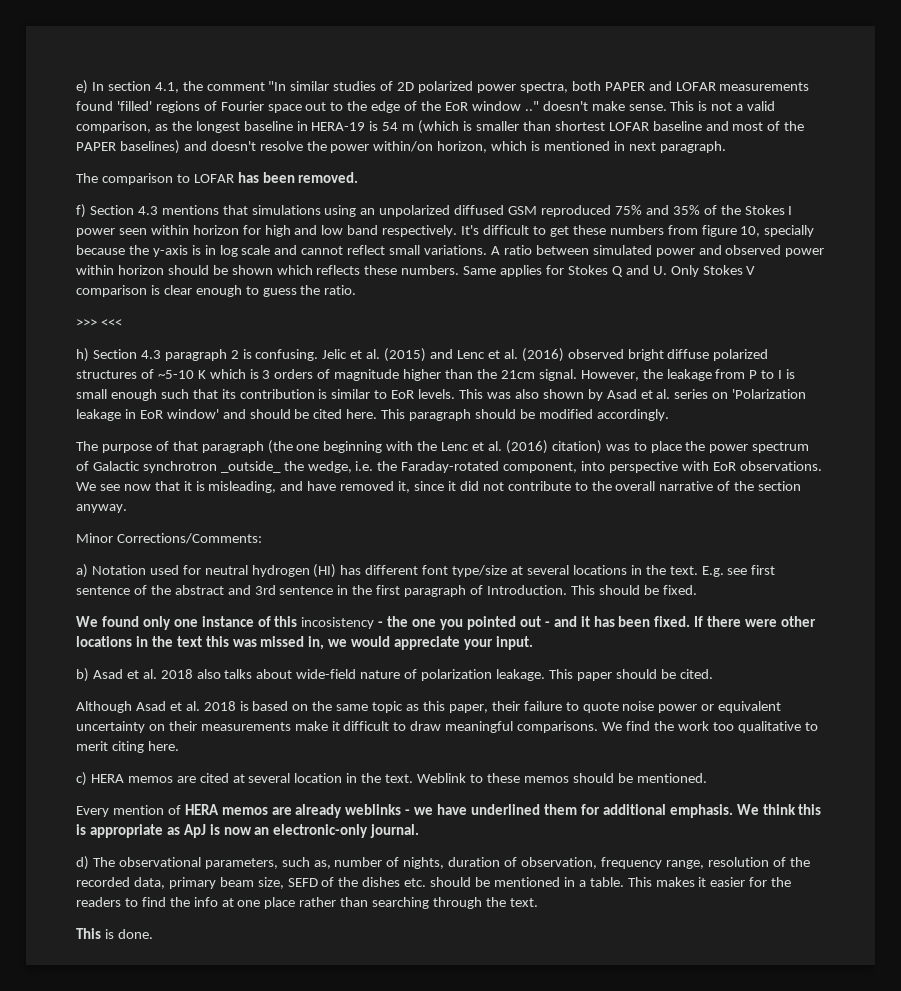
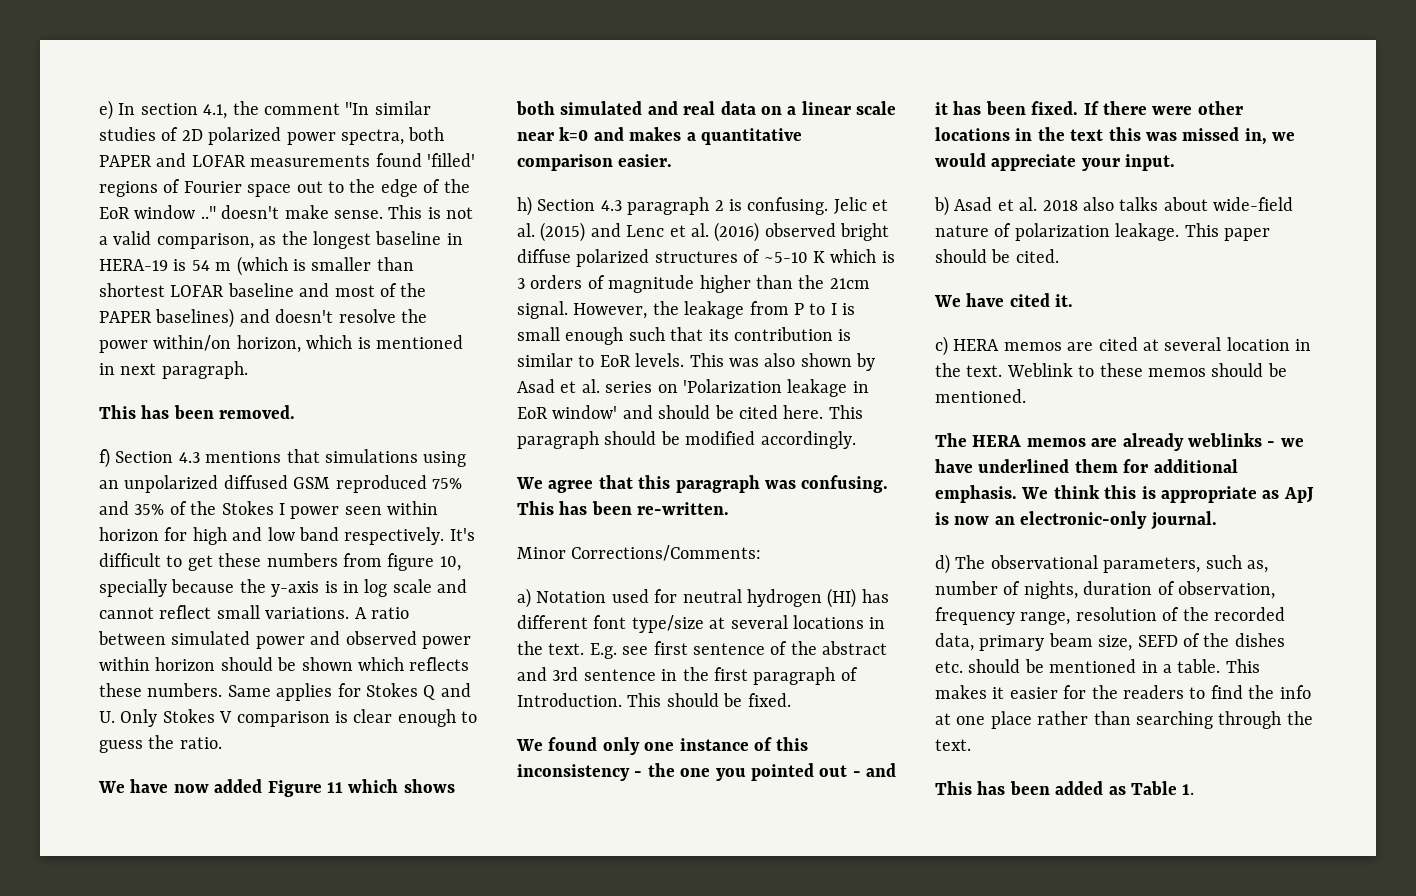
- The comparison to LOFAR has been removed.
+ This has been removed.
- >>> <<<
+ We have now added Figure 11 which shows both simulated and real data on a linear scale near k=0 and makes a quantitative comparison easier.
- The purpose of that paragraph (the one beginning with the Lenc et al. (2016) citation) was to place the power spectrum of Galactic synchrotron _outside_ the wedge, i.e. the Faraday-rotated component, into perspective with EoR observations. We see now that it is misleading, and have removed it, since it did not contribute to the overall narrative of the section anyway.
+ We agree that this paragraph was confusing. This has been re-written.
- We found only one instance of this incosistency - the one you pointed out - and it has been fixed.
+ We found only one instance of this inconsistency - the one you pointed out - and it has been fixed.
- Although Asad et al. 2018 is based on the same topic as this paper, their failure to quote noise power or equivalent uncertainty on their measurements make it difficult to draw meaningful comparisons. We find the work too qualitative to merit citing here.
+ We have cited it.
- Every mention of HERA memos are already weblinks - we have underlined them for additional emphasis.
+ The HERA memos are already weblinks - we have underlined them for additional emphasis.
- This is done.
+ This has been added as Table 1.

